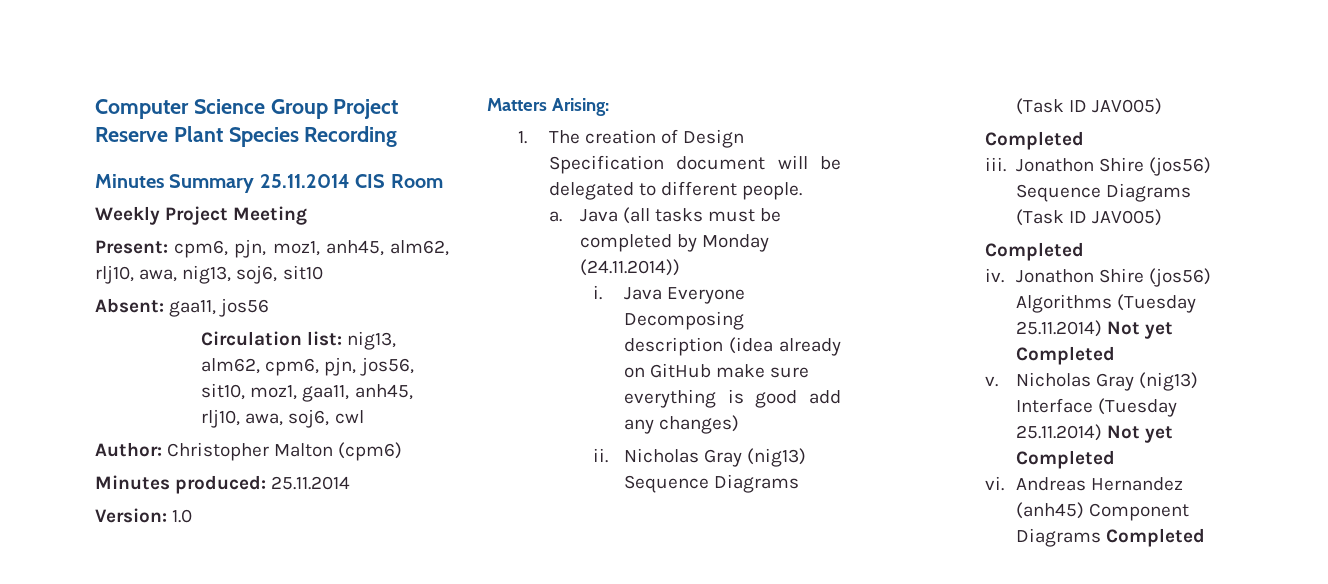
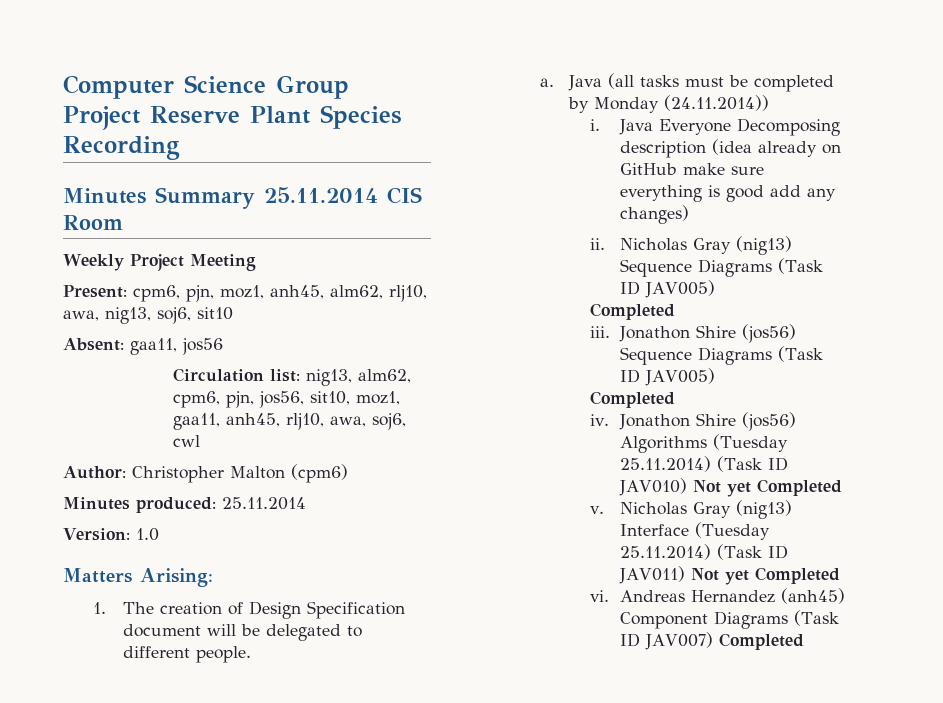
- Jonathon Shire (jos56) Algorithms (Tuesday 25.11.2014) Not yet Completed
+ Jonathon Shire (jos56) Algorithms (Tuesday 25.11.2014) (Task ID JAV010) Not yet Completed
- Nicholas Gray (nig13) Interface (Tuesday 25.11.2014) Not yet Completed
+ Nicholas Gray (nig13) Interface (Tuesday 25.11.2014) (Task ID JAV011) Not yet Completed
- Andreas Hernandez (anh45) Component Diagrams Completed
+ Andreas Hernandez (anh45) Component Diagrams (Task ID JAV007) Completed

